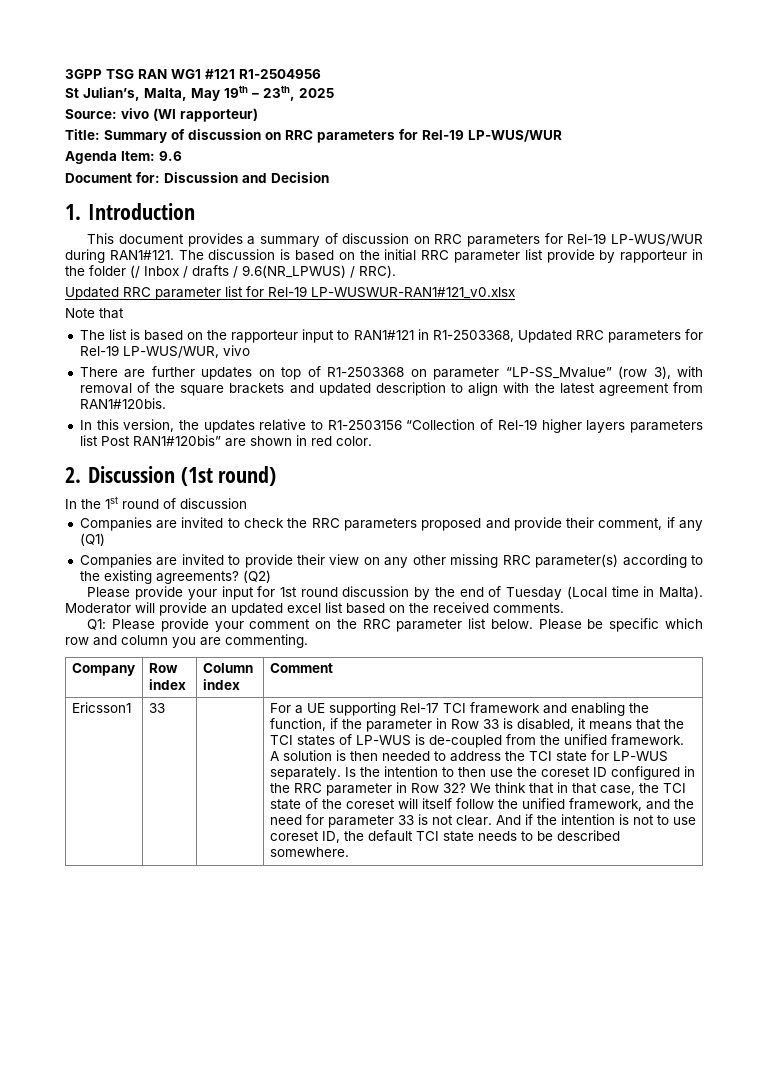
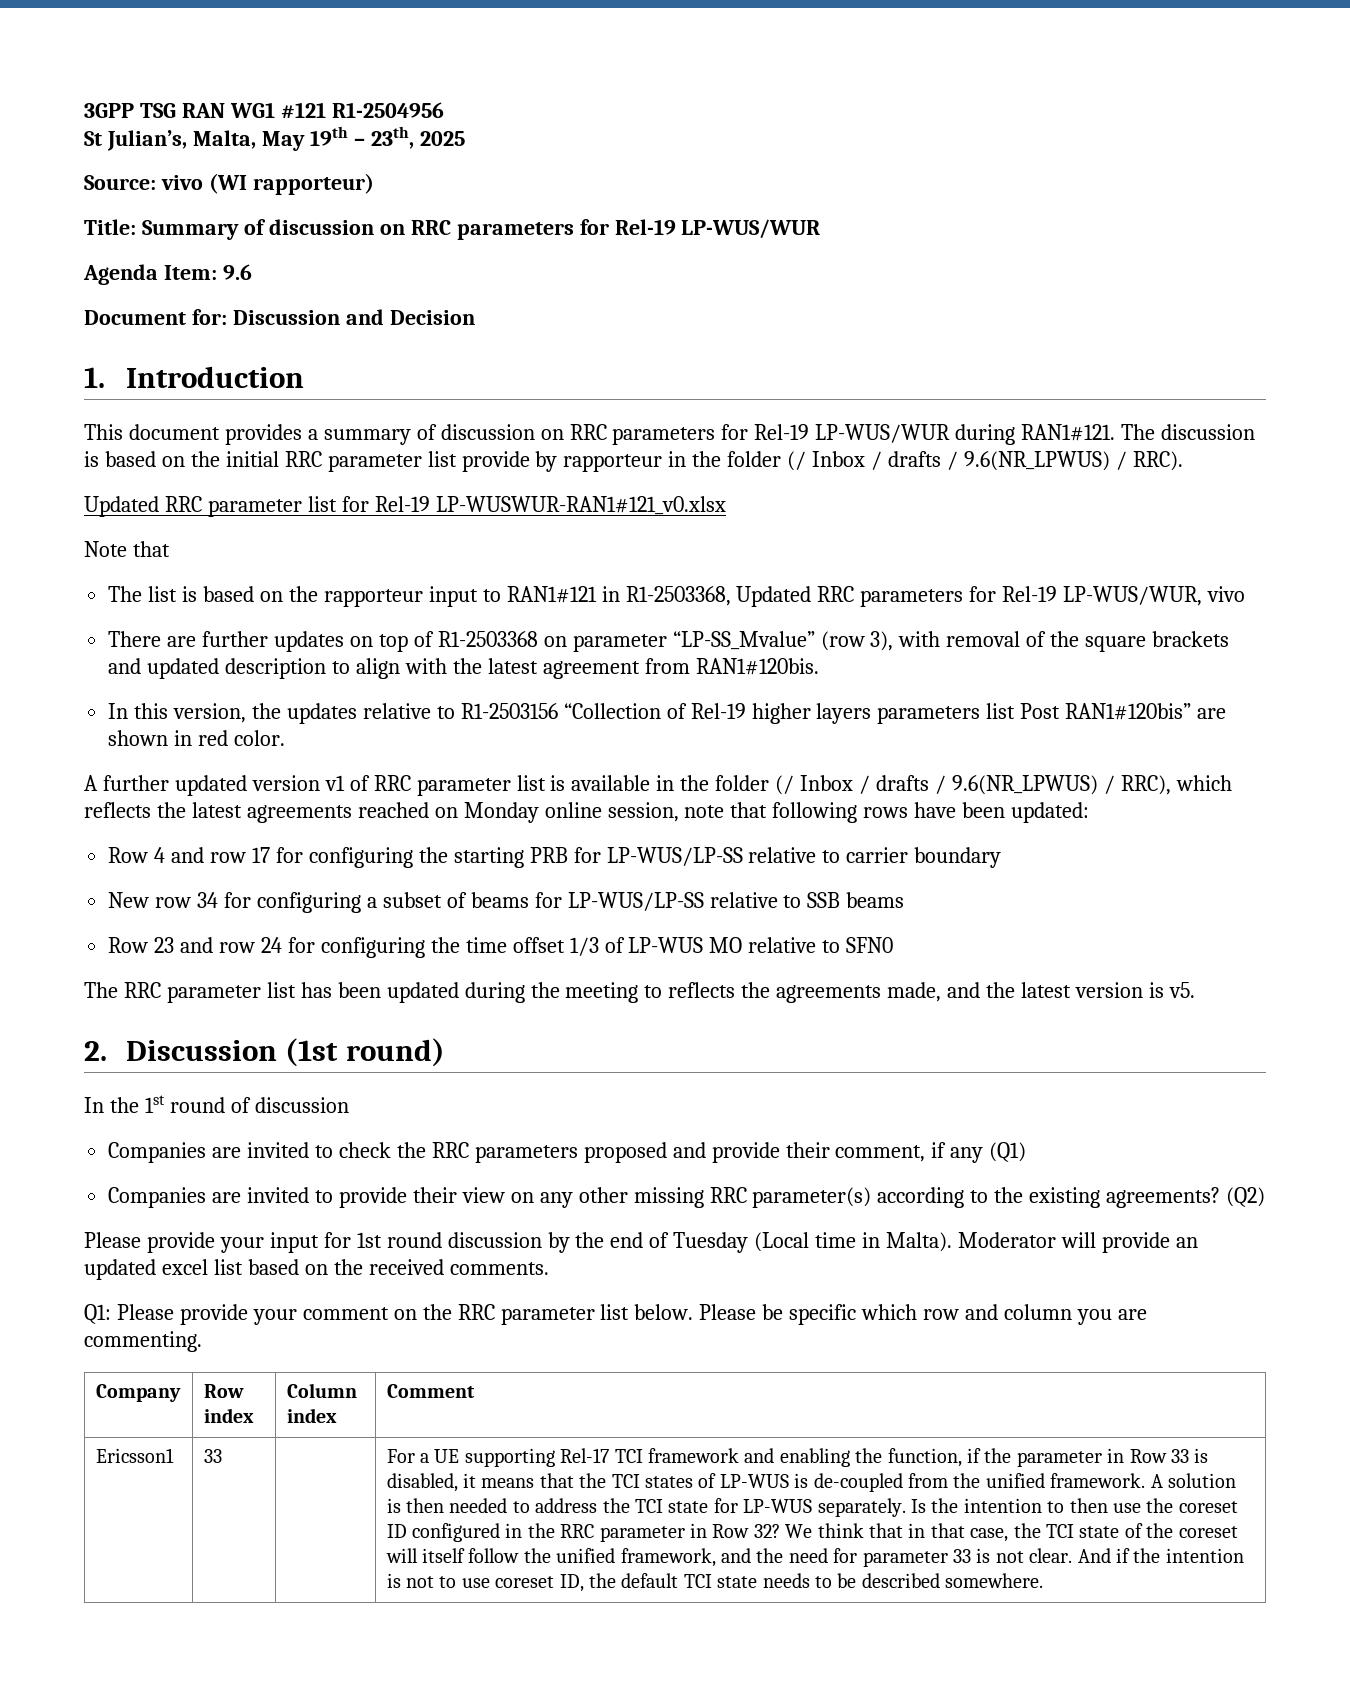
+ A further updated version v1 of RRC parameter list is available in the folder (/ Inbox / drafts / 9.6(NR_LPWUS) / RRC), which reflects the latest agreements reached on Monday online session, note that following rows have been updated:
+ Row 4 and row 17 for configuring the starting PRB for LP-WUS/LP-SS relative to carrier boundary
+ New row 34 for configuring a subset of beams for LP-WUS/LP-SS relative to SSB beams
+ Row 23 and row 24 for configuring the time offset 1/3 of LP-WUS MO relative to SFN0
+ The RRC parameter list has been updated during the meeting to reflects the agreements made, and the latest version is v5.

